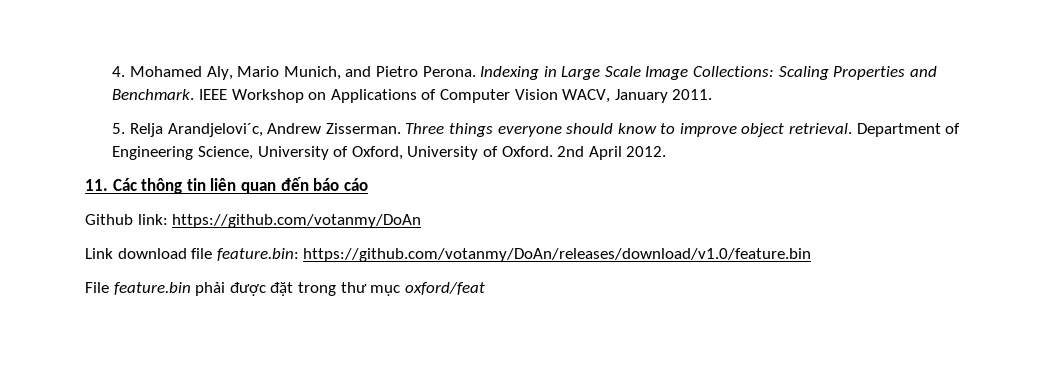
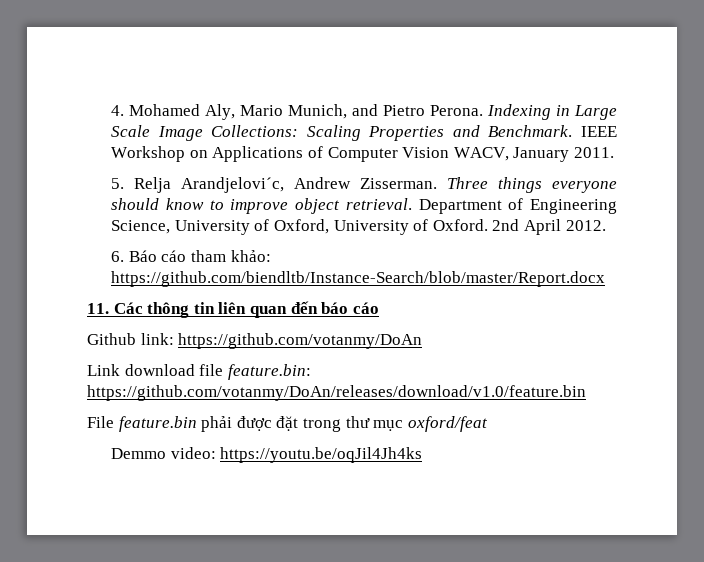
+ 6. Báo cáo tham khảo: https://github.com/biendltb/Instance-Search/blob/master/Report.docx
+ Demmo video: https://youtu.be/oqJil4Jh4ks

